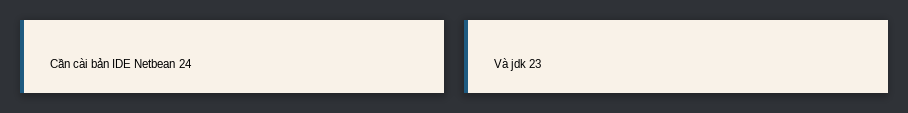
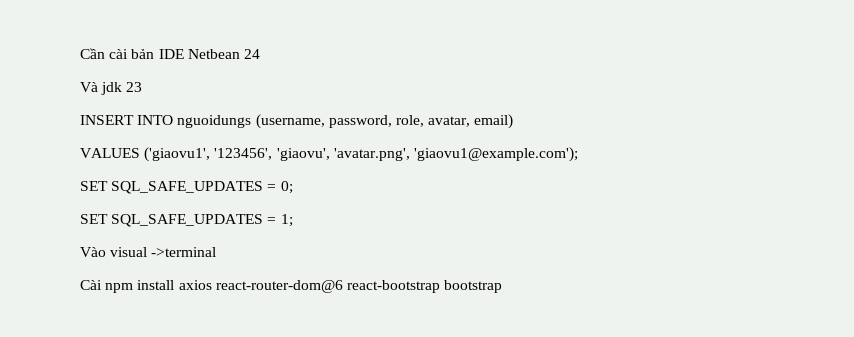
+ INSERT INTO nguoidungs (username, password, role, avatar, email)
+ VALUES ('giaovu1', '123456', 'giaovu', 'avatar.png', 'giaovu1@example.com');
+ SET SQL_SAFE_UPDATES = 0;
+ SET SQL_SAFE_UPDATES = 1;
+ Vào visual ->terminal
+ Cài npm install axios react-router-dom@6 react-bootstrap bootstrap

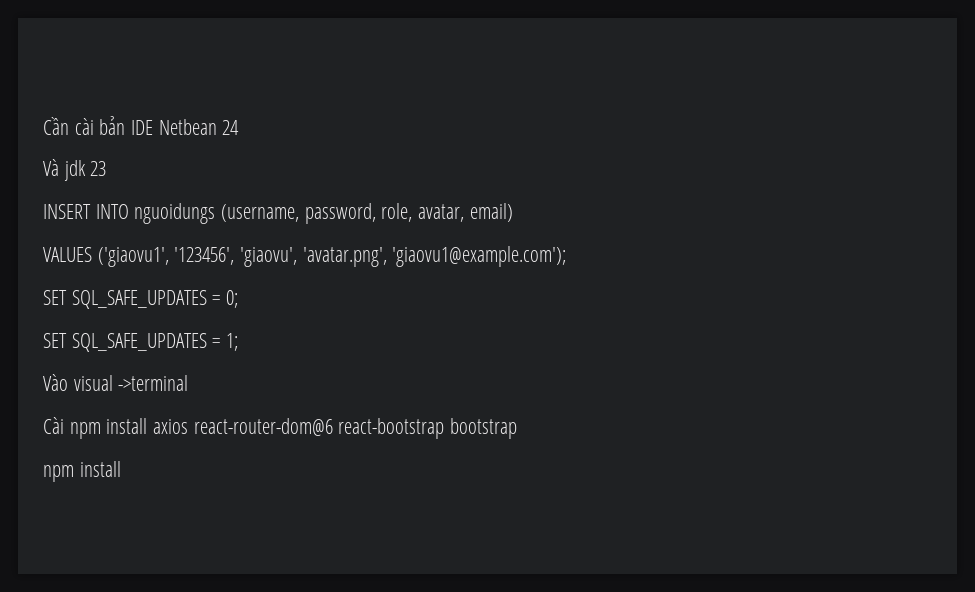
  Cài npm install axios react-router-dom@6 react-bootstrap bootstrap
+ npm install

